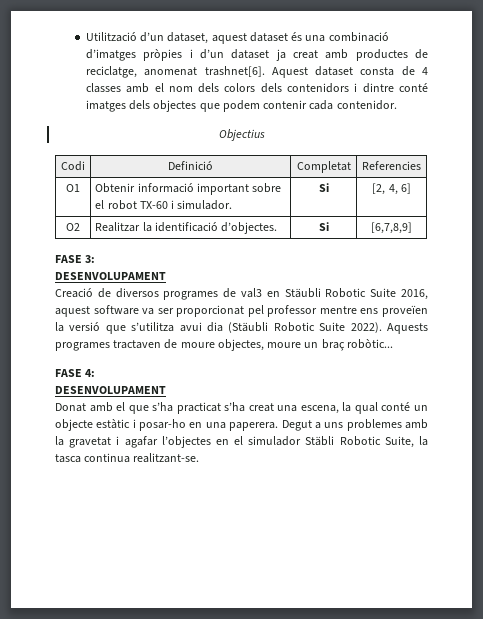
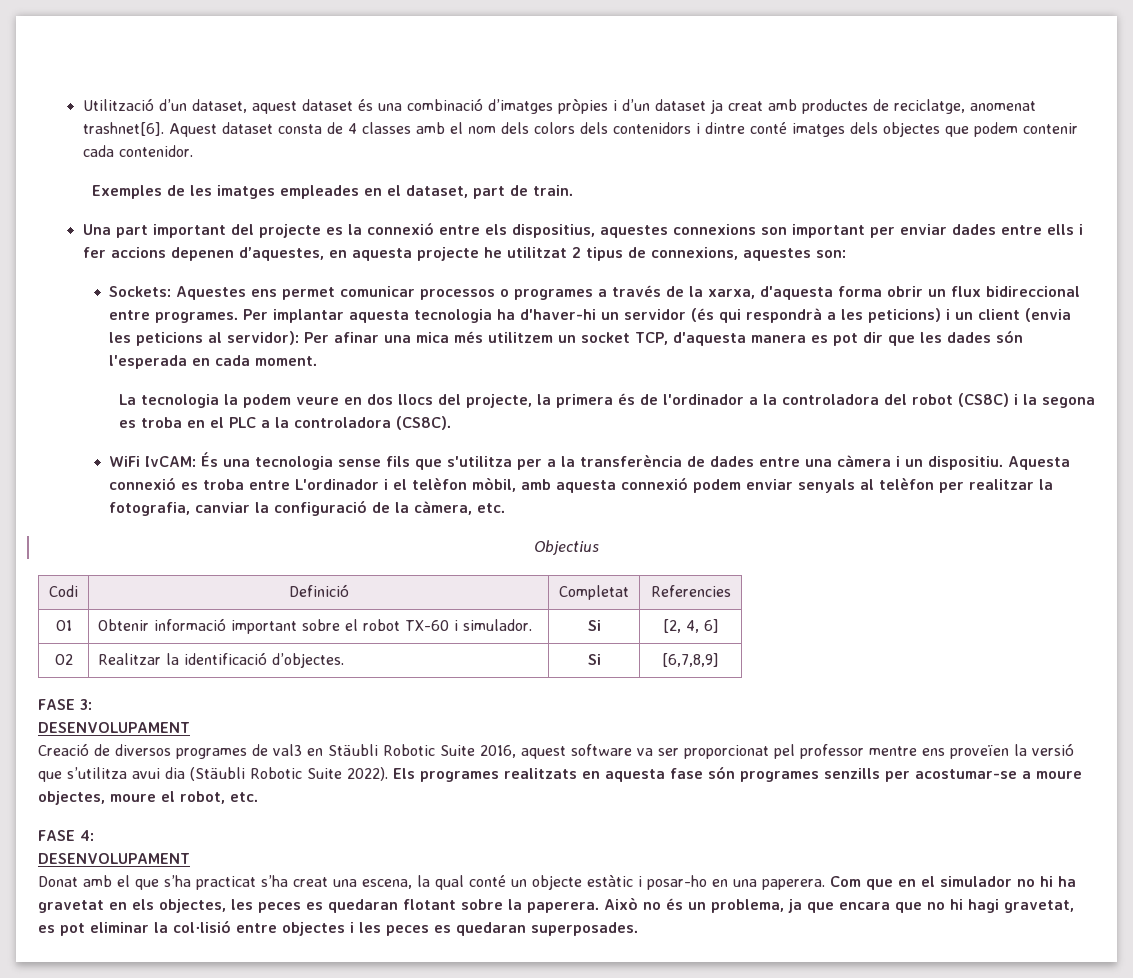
+ Exemples de les imatges empleades en el dataset, part de train.
+ Una part important del projecte es la connexió entre els dispositius, aquestes connexions son important per enviar dades entre ells i fer accions depenen d’aquestes, en aquesta projecte he utilitzat 2 tipus de connexions, aquestes son:
+ Sockets: Aquestes ens permet comunicar processos o programes a través de la xarxa, d'aquesta forma obrir un flux bidireccional entre programes. Per implantar aquesta tecnologia ha d'haver-hi un servidor (és qui respondrà a les peticions) i un client (envia les peticions al servidor): Per afinar una mica més utilitzem un socket TCP, d'aquesta manera es pot dir que les dades són l'esperada en cada moment.
+ La tecnologia la podem veure en dos llocs del projecte, la primera és de l'ordinador a la controladora del robot (CS8C) i la segona es troba en el PLC a la controladora (CS8C).
+ WiFi IvCAM: És una tecnologia sense fils que s'utilitza per a la transferència de dades entre una càmera i un dispositiu. Aquesta connexió es troba entre L'ordinador i el telèfon mòbil, amb aquesta connexió podem enviar senyals al telèfon per realitzar la fotografia, canviar la configuració de la càmera, etc.
- Aquests programes tractaven de moure objectes, moure un braç robòtic...
+ Els programes realitzats en aquesta fase són programes senzills per acostumar-se a moure objectes, moure el robot, etc.
- Degut a uns problemes amb la gravetat i agafar l’objectes en el simulador Stäbli Robotic Suite, la tasca continua realitzant-se.
+ Com que en el simulador no hi ha gravetat en els objectes, les peces es quedaran flotant sobre la paperera. Això no és un problema, ja que encara que no hi hagi gravetat, es pot eliminar la col·lisió entre objectes i les peces es quedaran superposades.

